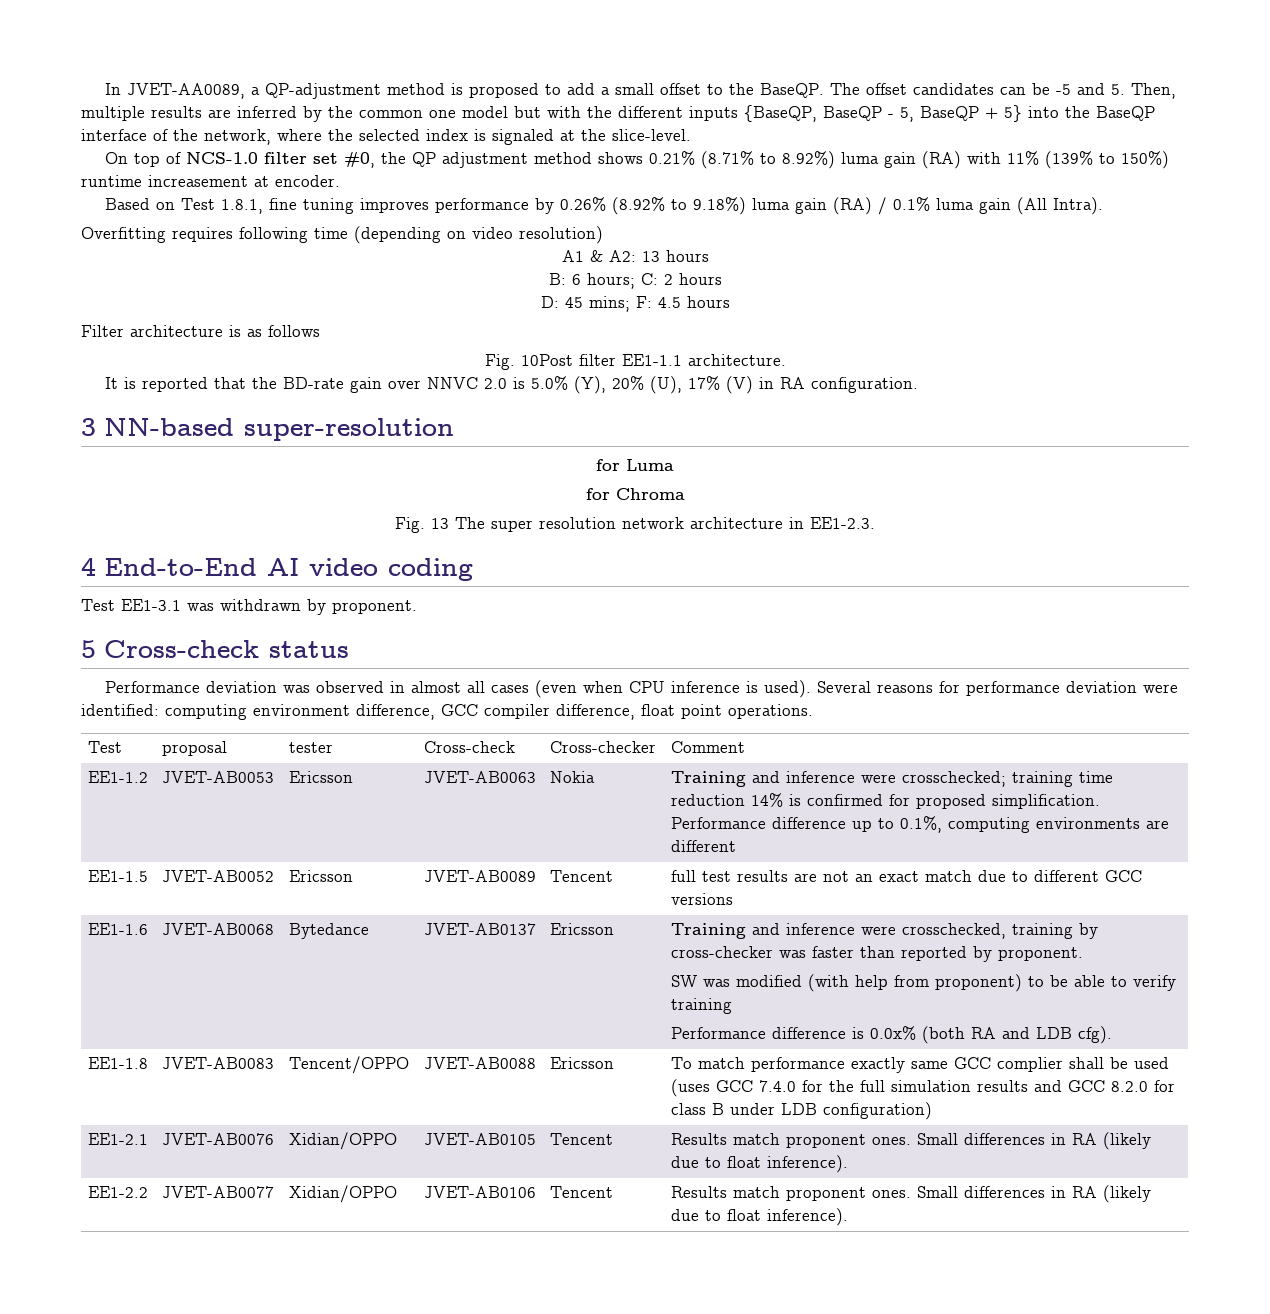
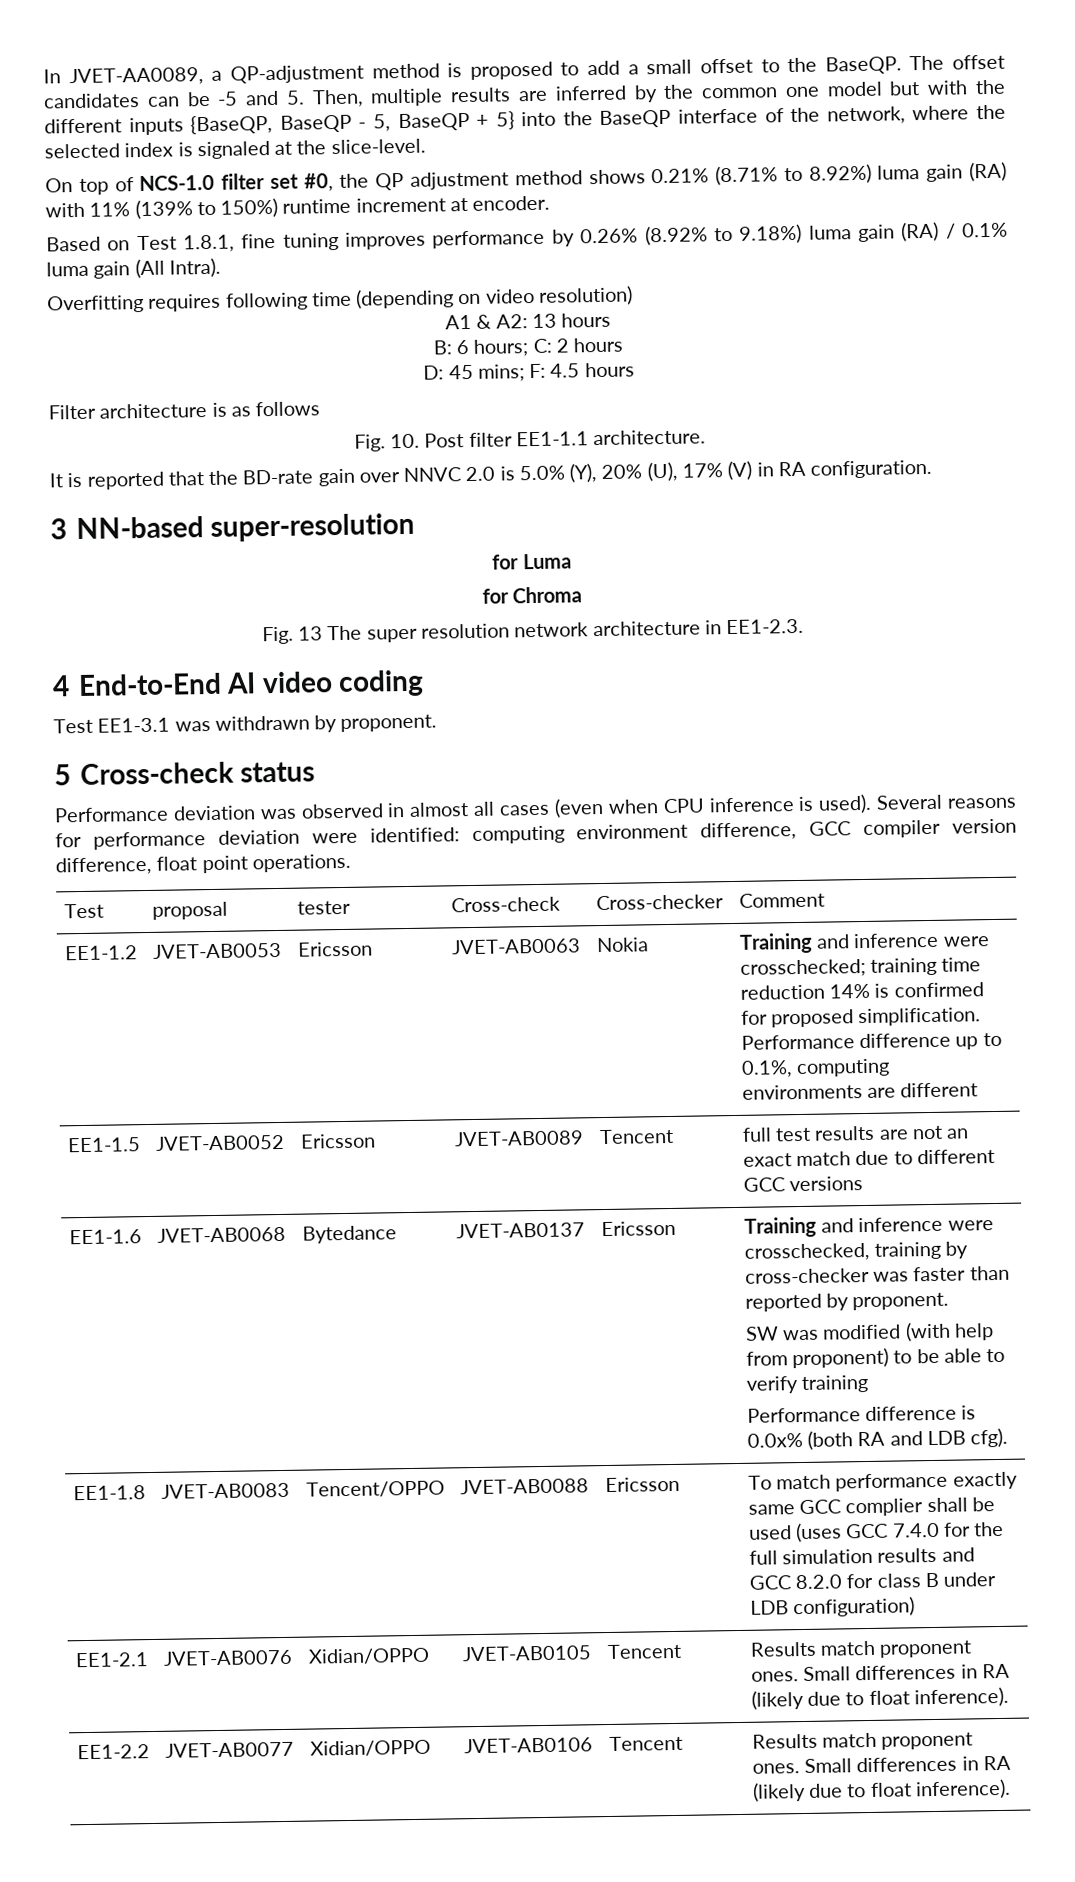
- On top of NCS-1.0 filter set #0, the QP adjustment method shows 0.21% (8.71% to 8.92%) luma gain (RA) with 11% (139% to 150%) runtime increasement at encoder.
+ On top of NCS-1.0 filter set #0, the QP adjustment method shows 0.21% (8.71% to 8.92%) luma gain (RA) with 11% (139% to 150%) runtime increment at encoder.
- Fig. 10Post filter EE1-1.1 architecture.
+ Fig. 10. Post filter EE1-1.1 architecture.
- Several reasons for performance deviation were identified: computing environment difference, GCC compiler difference, float point operations.
+ Several reasons for performance deviation were identified: computing environment difference, GCC compiler version difference, float point operations.

